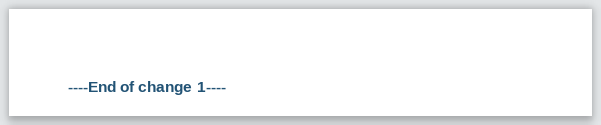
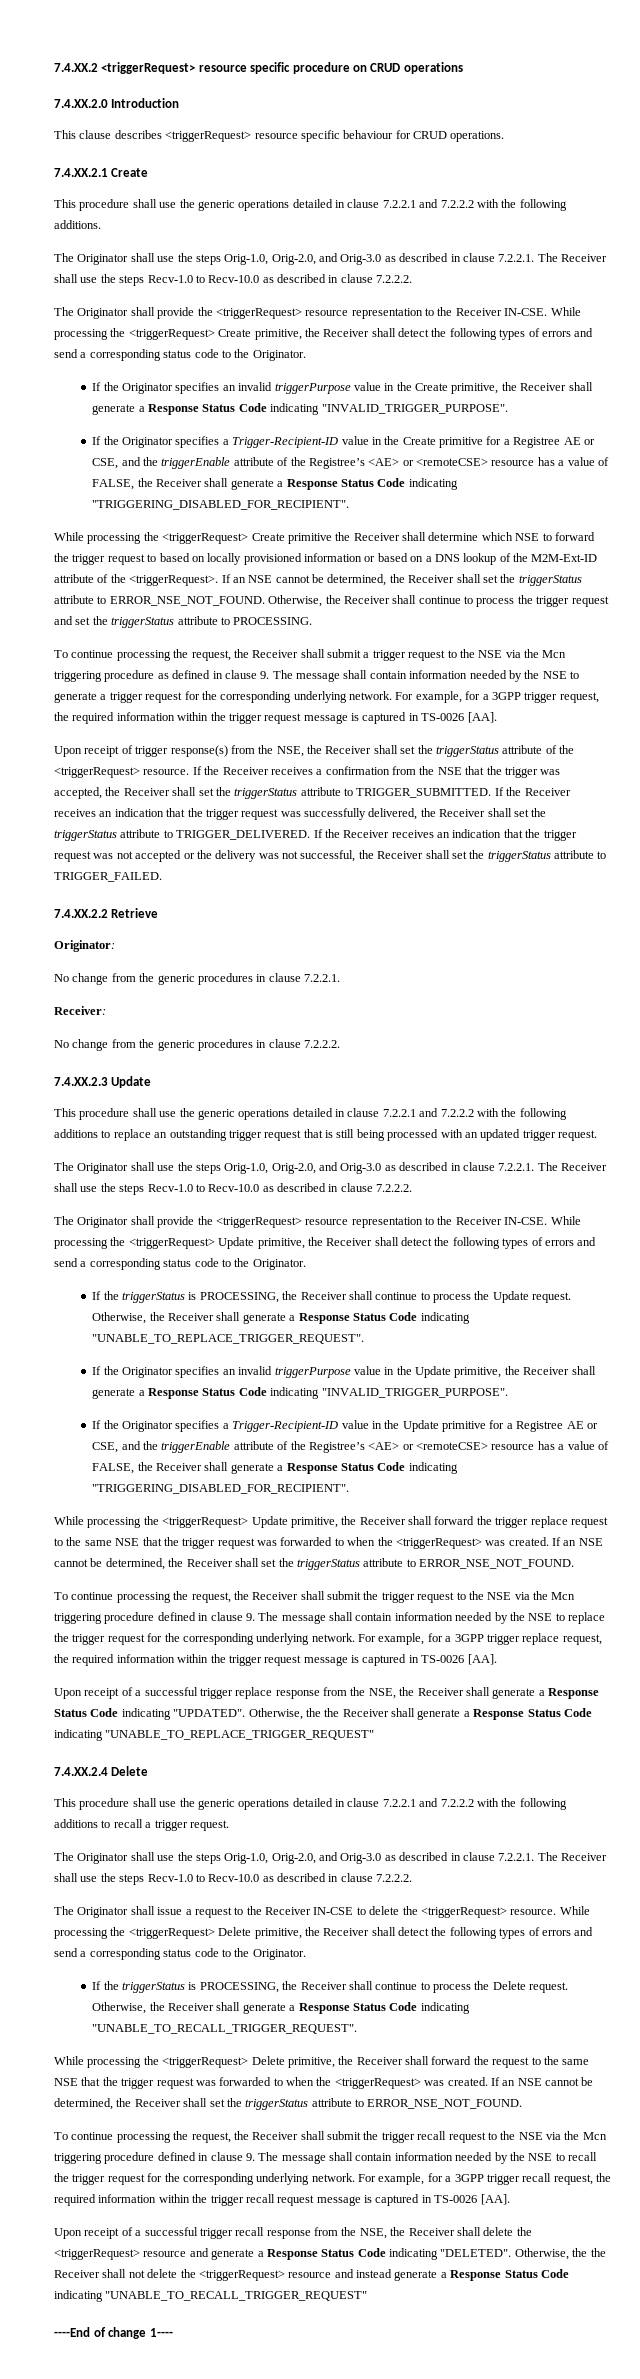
+ 7.4.XX.2 <triggerRequest> resource specific procedure on CRUD operations
+ 7.4.XX.2.0 Introduction
+ This clause describes <triggerRequest> resource specific behaviour for CRUD operations.
+ 7.4.XX.2.1 Create
+ This procedure shall use the generic operations detailed in clause 7.2.2.1 and 7.2.2.2 with the following additions.
+ The Originator shall use the steps Orig-1.0, Orig-2.0, and Orig-3.0 as described in clause 7.2.2.1. The Receiver shall use the steps Recv-1.0 to Recv-10.0 as described in clause 7.2.2.2.
+ The Originator shall provide the <triggerRequest> resource representation to the Receiver IN-CSE. While processing the <triggerRequest> Create primitive, the Receiver shall detect the following types of errors and send a corresponding status code to the Originator.
+ If the Originator specifies an invalid triggerPurpose value in the Create primitive, the Receiver shall generate a Response Status Code indicating "INVALID_TRIGGER_PURPOSE".
+ If the Originator specifies a Trigger-Recipient-ID value in the Create primitive for a Registree AE or CSE, and the triggerEnable attribute of the Registree’s <AE> or <remoteCSE> resource has a value of FALSE, the Receiver shall generate a Response Status Code indicating "TRIGGERING_DISABLED_FOR_RECIPIENT".
+ While processing the <triggerRequest> Create primitive the Receiver shall determine which NSE to forward the trigger request to based on locally provisioned information or based on a DNS lookup of the M2M-Ext-ID attribute of the <triggerRequest>. If an NSE cannot be determined, the Receiver shall set the triggerStatus attribute to ERROR_NSE_NOT_FOUND. Otherwise, the Receiver shall continue to process the trigger request and set the triggerStatus attribute to PROCESSING.
+ To continue processing the request, the Receiver shall submit a trigger request to the NSE via the Mcn triggering procedure as defined in clause 9. The message shall contain information needed by the NSE to generate a trigger request for the corresponding underlying network. For example, for a 3GPP trigger request, the required information within the trigger request message is captured in TS-0026 [AA].
+ Upon receipt of trigger response(s) from the NSE, the Receiver shall set the triggerStatus attribute of the <triggerRequest> resource. If the Receiver receives a confirmation from the NSE that the trigger was accepted, the Receiver shall set the triggerStatus attribute to TRIGGER_SUBMITTED. If the Receiver receives an indication that the trigger request was successfully delivered, the Receiver shall set the triggerStatus attribute to TRIGGER_DELIVERED. If the Receiver receives an indication that the trigger request was not accepted or the delivery was not successful, the Receiver shall set the triggerStatus attribute to TRIGGER_FAILED.
+ 7.4.XX.2.2 Retrieve
+ Originator:
+ No change from the generic procedures in clause 7.2.2.1.
+ Receiver:
+ No change from the generic procedures in clause 7.2.2.2.
+ 7.4.XX.2.3 Update
+ This procedure shall use the generic operations detailed in clause 7.2.2.1 and 7.2.2.2 with the following additions to replace an outstanding trigger request that is still being processed with an updated trigger request.
+ The Originator shall use the steps Orig-1.0, Orig-2.0, and Orig-3.0 as described in clause 7.2.2.1. The Receiver shall use the steps Recv-1.0 to Recv-10.0 as described in clause 7.2.2.2.
+ The Originator shall provide the <triggerRequest> resource representation to the Receiver IN-CSE. While processing the <triggerRequest> Update primitive, the Receiver shall detect the following types of errors and send a corresponding status code to the Originator.
+ If the triggerStatus is PROCESSING, the Receiver shall continue to process the Update request. Otherwise, the Receiver shall generate a Response Status Code indicating "UNABLE_TO_REPLACE_TRIGGER_REQUEST".
+ If the Originator specifies an invalid triggerPurpose value in the Update primitive, the Receiver shall generate a Response Status Code indicating "INVALID_TRIGGER_PURPOSE".
+ If the Originator specifies a Trigger-Recipient-ID value in the Update primitive for a Registree AE or CSE, and the triggerEnable attribute of the Registree’s <AE> or <remoteCSE> resource has a value of FALSE, the Receiver shall generate a Response Status Code indicating "TRIGGERING_DISABLED_FOR_RECIPIENT".
+ While processing the <triggerRequest> Update primitive, the Receiver shall forward the trigger replace request to the same NSE that the trigger request was forwarded to when the <triggerRequest> was created. If an NSE cannot be determined, the Receiver shall set the triggerStatus attribute to ERROR_NSE_NOT_FOUND.
+ To continue processing the request, the Receiver shall submit the trigger request to the NSE via the Mcn triggering procedure defined in clause 9. The message shall contain information needed by the NSE to replace the trigger request for the corresponding underlying network. For example, for a 3GPP trigger replace request, the required information within the trigger request message is captured in TS-0026 [AA].
+ Upon receipt of a successful trigger replace response from the NSE, the Receiver shall generate a Response Status Code indicating "UPDATED". Otherwise, the the Receiver shall generate a Response Status Code indicating "UNABLE_TO_REPLACE_TRIGGER_REQUEST"
+ 7.4.XX.2.4 Delete
+ This procedure shall use the generic operations detailed in clause 7.2.2.1 and 7.2.2.2 with the following additions to recall a trigger request.
+ The Originator shall use the steps Orig-1.0, Orig-2.0, and Orig-3.0 as described in clause 7.2.2.1. The Receiver shall use the steps Recv-1.0 to Recv-10.0 as described in clause 7.2.2.2.
+ The Originator shall issue a request to the Receiver IN-CSE to delete the <triggerRequest> resource. While processing the <triggerRequest> Delete primitive, the Receiver shall detect the following types of errors and send a corresponding status code to the Originator.
+ If the triggerStatus is PROCESSING, the Receiver shall continue to process the Delete request. Otherwise, the Receiver shall generate a Response Status Code indicating "UNABLE_TO_RECALL_TRIGGER_REQUEST".
+ While processing the <triggerRequest> Delete primitive, the Receiver shall forward the request to the same NSE that the trigger request was forwarded to when the <triggerRequest> was created. If an NSE cannot be determined, the Receiver shall set the triggerStatus attribute to ERROR_NSE_NOT_FOUND.
+ To continue processing the request, the Receiver shall submit the trigger recall request to the NSE via the Mcn triggering procedure defined in clause 9. The message shall contain information needed by the NSE to recall the trigger request for the corresponding underlying network. For example, for a 3GPP trigger recall request, the required information within the trigger recall request message is captured in TS-0026 [AA].
+ Upon receipt of a successful trigger recall response from the NSE, the Receiver shall delete the <triggerRequest> resource and generate a Response Status Code indicating "DELETED". Otherwise, the the Receiver shall not delete the <triggerRequest> resource and instead generate a Response Status Code indicating "UNABLE_TO_RECALL_TRIGGER_REQUEST"

